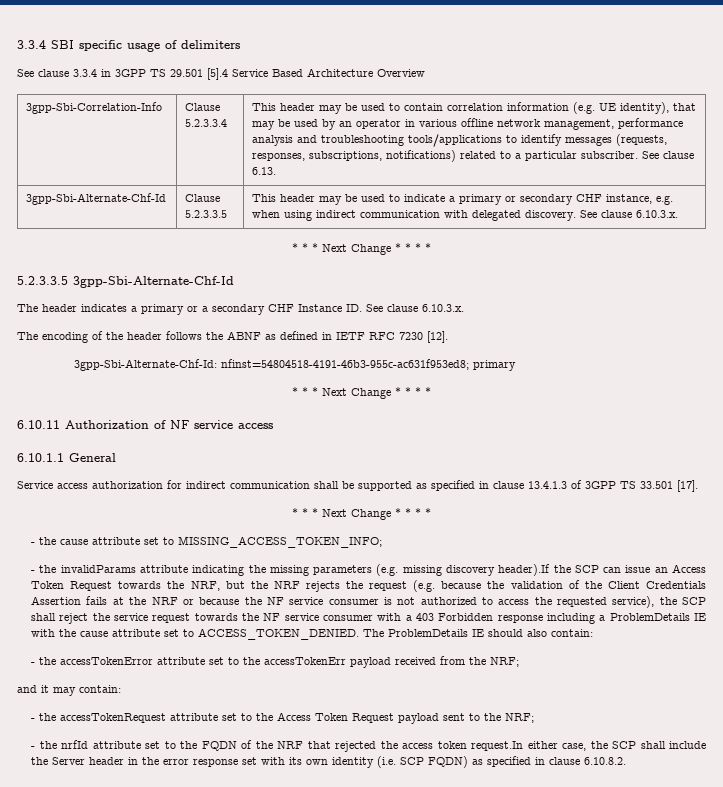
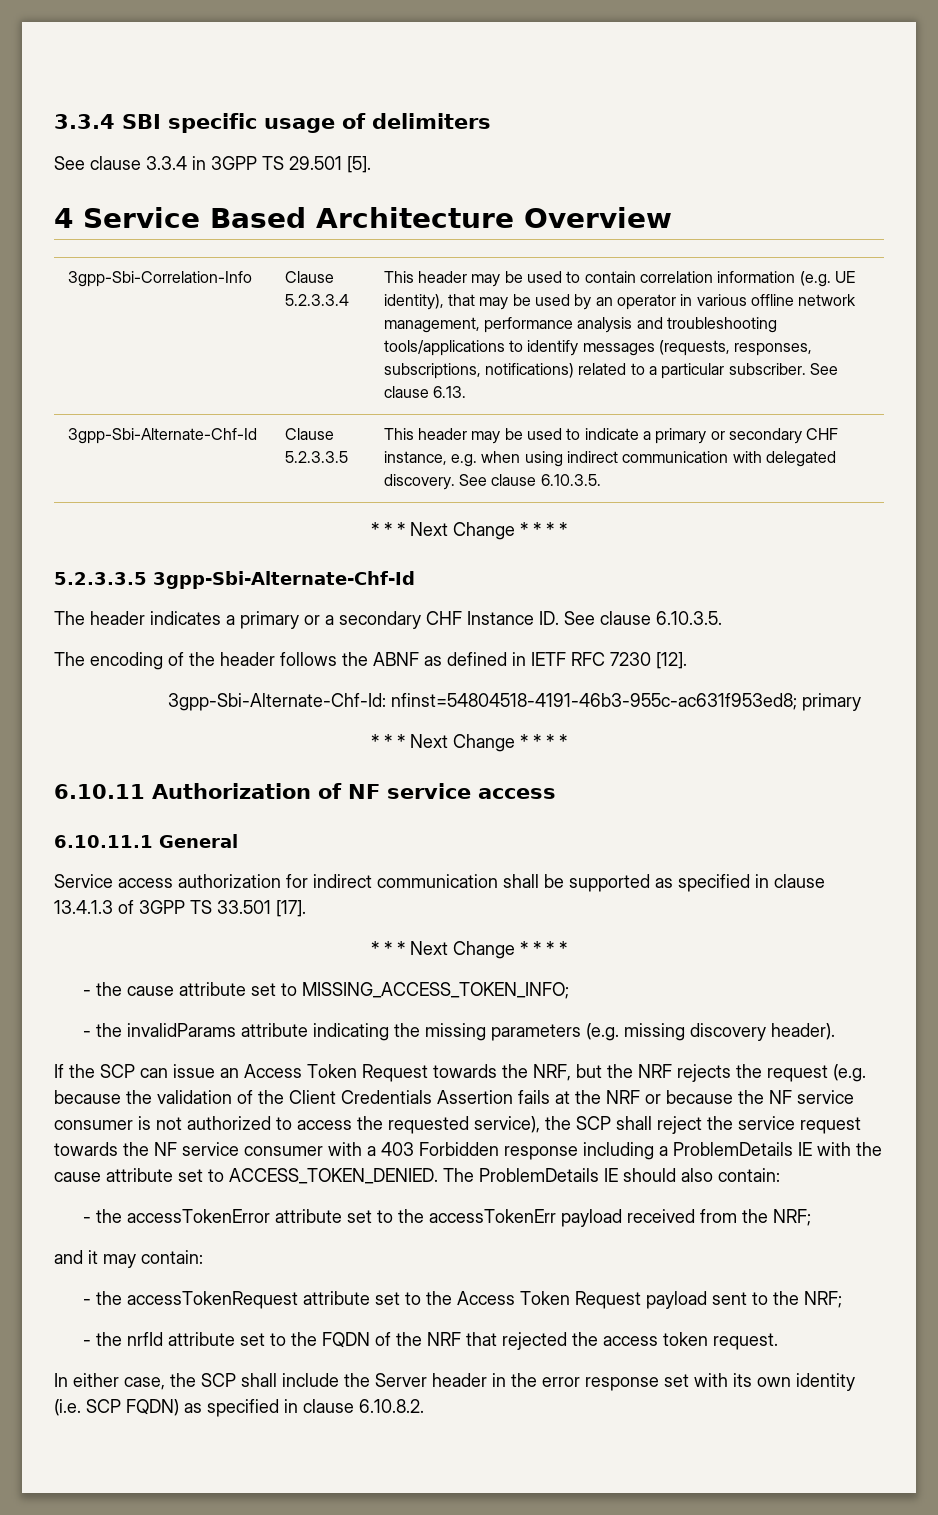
- See clause 3.3.4 in 3GPP TS 29.501 [5].4 Service Based Architecture Overview
+ See clause 3.3.4 in 3GPP TS 29.501 [5].
+ 4 Service Based Architecture Overview
- 3gpp-Sbi-Alternate-Chf-Id | Clause 5.2.3.3.5 | This header may be used to indicate a primary or secondary CHF instance, e.g. when using indirect communication with delegated discovery. See clause 6.10.3.x.
+ 3gpp-Sbi-Alternate-Chf-Id | Clause 5.2.3.3.5 | This header may be used to indicate a primary or secondary CHF instance, e.g. when using indirect communication with delegated discovery. See clause 6.10.3.5.
- The header indicates a primary or a secondary CHF Instance ID. See clause 6.10.3.x.
+ The header indicates a primary or a secondary CHF Instance ID. See clause 6.10.3.5.
- 6.10.1.1 General
+ 6.10.11.1 General
- - the invalidParams attribute indicating the missing parameters (e.g. missing discovery header).If the SCP can issue an Access Token Request towards the NRF, but the NRF rejects the request (e.g. because the validation of the Client Credentials Assertion fails at the NRF or because the NF service consumer is not authorized to access the requested service), the SCP shall reject the service request towards the NF service consumer with a 403 Forbidden response including a ProblemDetails IE with the cause attribute set to ACCESS_TOKEN_DENIED.
+ - the invalidParams attribute indicating the missing parameters (e.g. missing discovery header).
+ If the SCP can issue an Access Token Request towards the NRF, but the NRF rejects the request (e.g. because the validation of the Client Credentials Assertion fails at the NRF or because the NF service consumer is not authorized to access the requested service), the SCP shall reject the service request towards the NF service consumer with a 403 Forbidden response including a ProblemDetails IE with the cause attribute set to ACCESS_TOKEN_DENIED.
- - the nrfId attribute set to the FQDN of the NRF that rejected the access token request.In either case, the SCP shall include the Server header in the error response set with its own identity (i.e. SCP FQDN) as specified in clause 6.10.8.2.
+ - the nrfId attribute set to the FQDN of the NRF that rejected the access token request.
+ In either case, the SCP shall include the Server header in the error response set with its own identity (i.e. SCP FQDN) as specified in clause 6.10.8.2.

